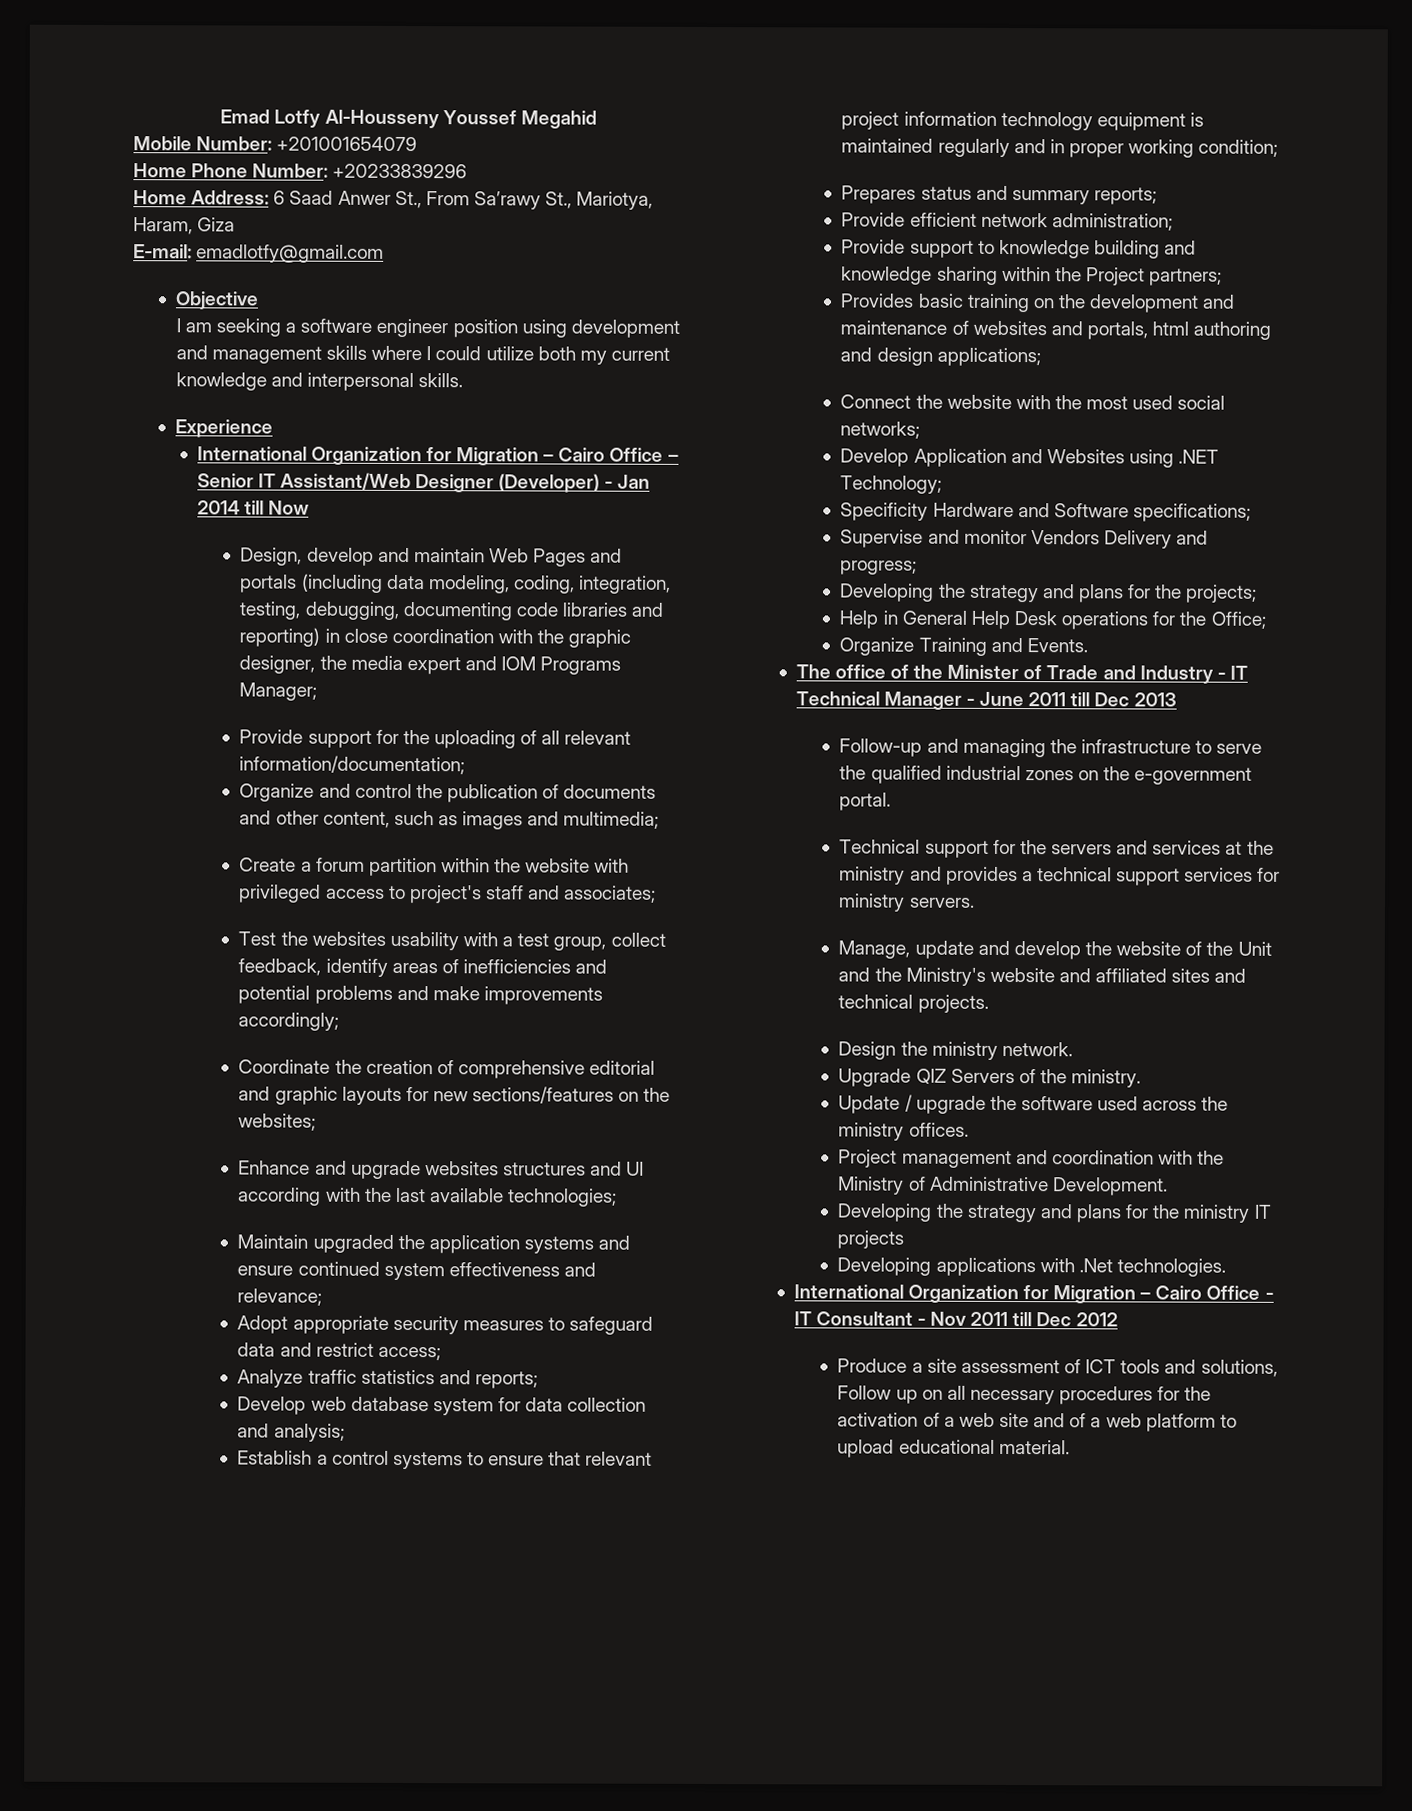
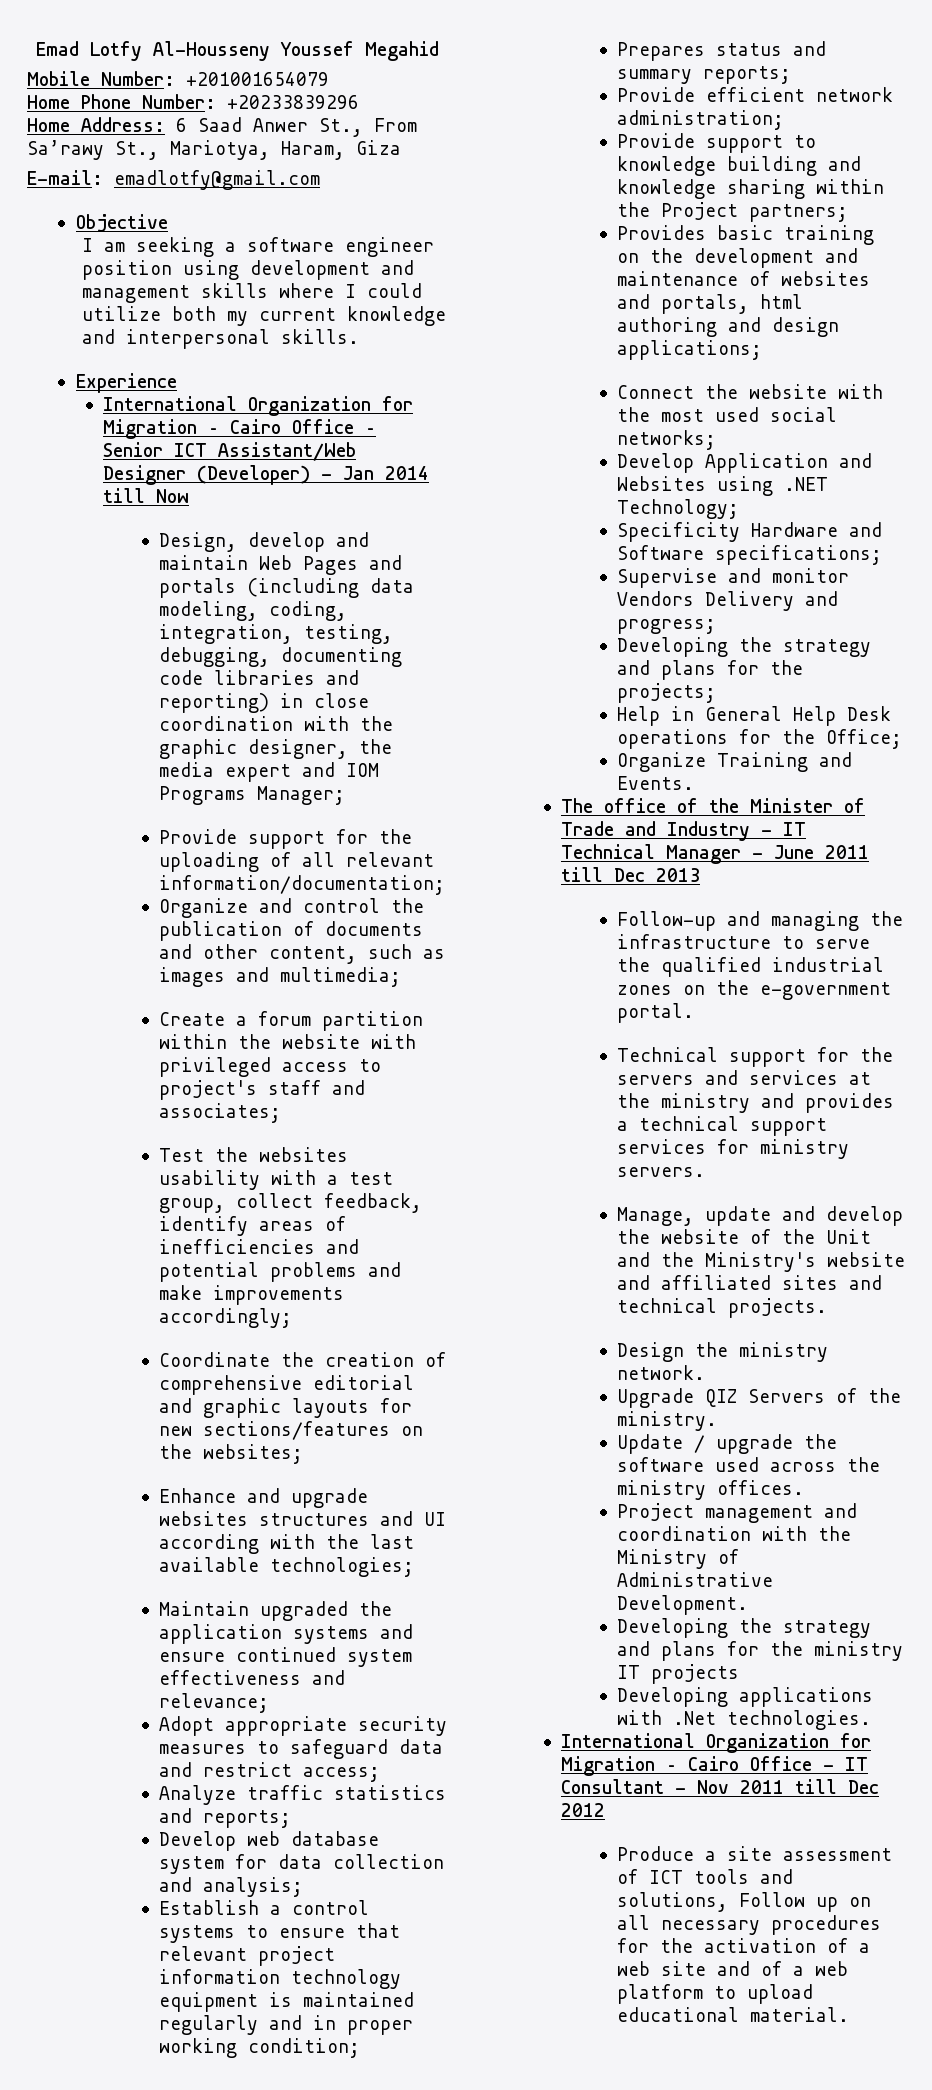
- International Organization for Migration – Cairo Office – Senior IT Assistant/Web Designer (Developer) - Jan 2014 till Now
+ International Organization for Migration – Cairo Office – Senior ICT Assistant/Web Designer (Developer) - Jan 2014 till Now

